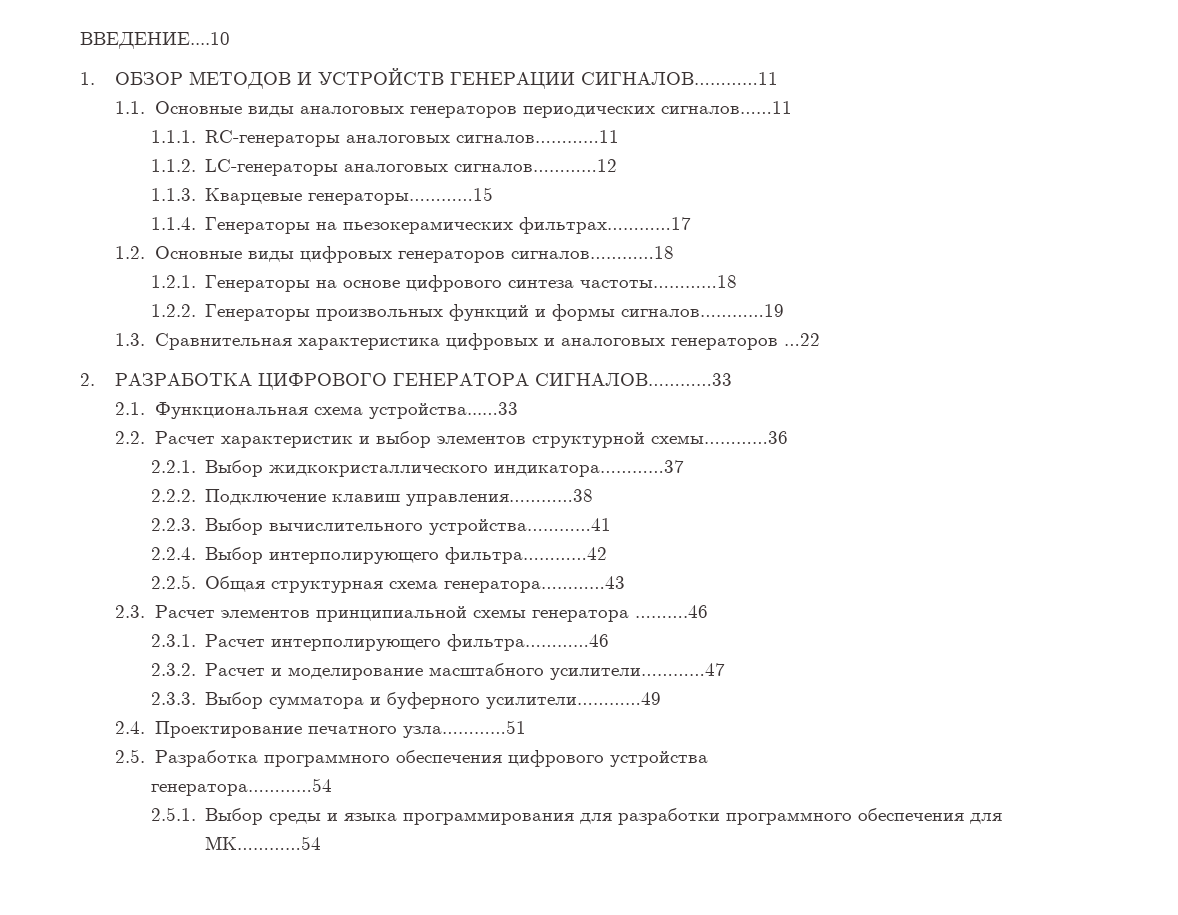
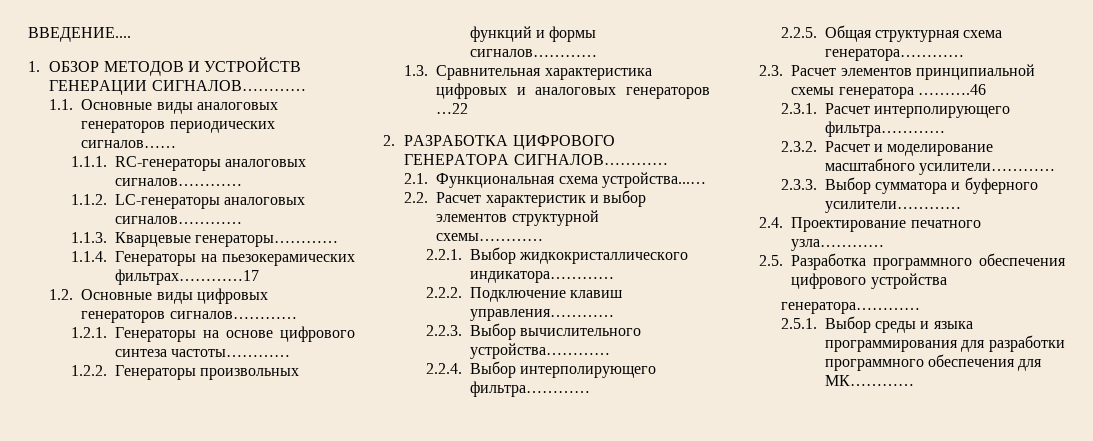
- ВВЕДЕНИЕ....10
+ ВВЕДЕНИЕ....
- 1. ОБЗОР МЕТОДОВ И УСТРОЙСТВ ГЕНЕРАЦИИ СИГНАЛОВ…………11
+ 1. ОБЗОР МЕТОДОВ И УСТРОЙСТВ ГЕНЕРАЦИИ СИГНАЛОВ…………
- 1.1. Основные виды аналоговых генераторов периодических сигналов……11
+ 1.1. Основные виды аналоговых генераторов периодических сигналов……
- 1.1.1. RC-генераторы аналоговых сигналов…………11
+ 1.1.1. RC-генераторы аналоговых сигналов…………
- 1.1.2. LC-генераторы аналоговых сигналов…………12
+ 1.1.2. LC-генераторы аналоговых сигналов…………
- 1.1.3. Кварцевые генераторы…………15
+ 1.1.3. Кварцевые генераторы…………
- 1.2. Основные виды цифровых генераторов сигналов…………18
+ 1.2. Основные виды цифровых генераторов сигналов…………
- 1.2.1. Генераторы на основе цифрового синтеза частоты…………18
+ 1.2.1. Генераторы на основе цифрового синтеза частоты…………
- 1.2.2. Генераторы произвольных функций и формы сигналов…………19
+ 1.2.2. Генераторы произвольных функций и формы сигналов…………
- 2. РАЗРАБОТКА ЦИФРОВОГО ГЕНЕРАТОРА СИГНАЛОВ…………33
+ 2. РАЗРАБОТКА ЦИФРОВОГО ГЕНЕРАТОРА СИГНАЛОВ…………
- 2.1. Функциональная схема устройства...…33
+ 2.1. Функциональная схема устройства...…
- 2.2. Расчет характеристик и выбор элементов структурной схемы…………36
+ 2.2. Расчет характеристик и выбор элементов структурной схемы…………
- 2.2.1. Выбор жидкокристаллического индикатора…………37
+ 2.2.1. Выбор жидкокристаллического индикатора…………
- 2.2.2. Подключение клавиш управления…………38
+ 2.2.2. Подключение клавиш управления…………
- 2.2.3. Выбор вычислительного устройства…………41
+ 2.2.3. Выбор вычислительного устройства…………
- 2.2.4. Выбор интерполирующего фильтра…………42
+ 2.2.4. Выбор интерполирующего фильтра…………
- 2.2.5. Общая структурная схема генератора…………43
+ 2.2.5. Общая структурная схема генератора…………
- 2.3.1. Расчет интерполирующего фильтра…………46
+ 2.3.1. Расчет интерполирующего фильтра…………
- 2.3.2. Расчет и моделирование масштабного усилители…………47
+ 2.3.2. Расчет и моделирование масштабного усилители…………
- 2.3.3. Выбор сумматора и буферного усилители…………49
+ 2.3.3. Выбор сумматора и буферного усилители…………
- 2.4. Проектирование печатного узла…………51
+ 2.4. Проектирование печатного узла…………
  2.5. Разработка программного обеспечения цифрового устройства
- генератора…………54
+ генератора…………
- 2.5.1. Выбор среды и языка программирования для разработки программного обеспечения для МК…………54
+ 2.5.1. Выбор среды и языка программирования для разработки программного обеспечения для МК…………

